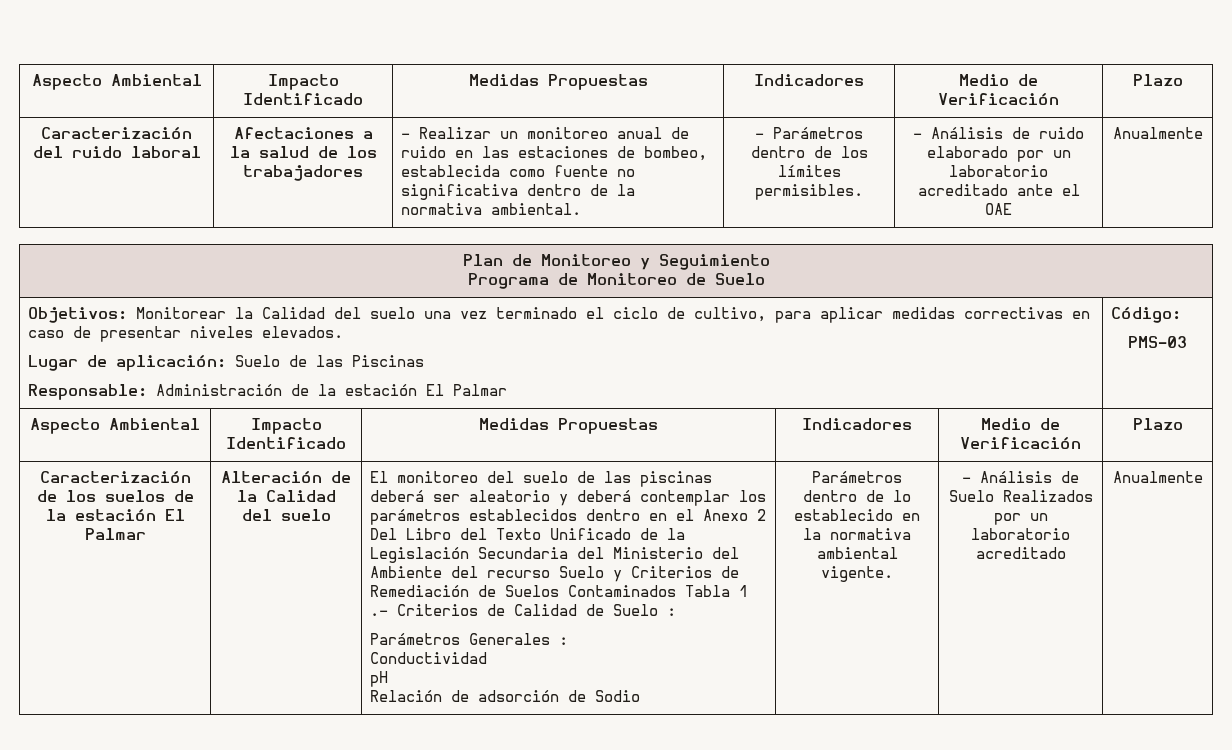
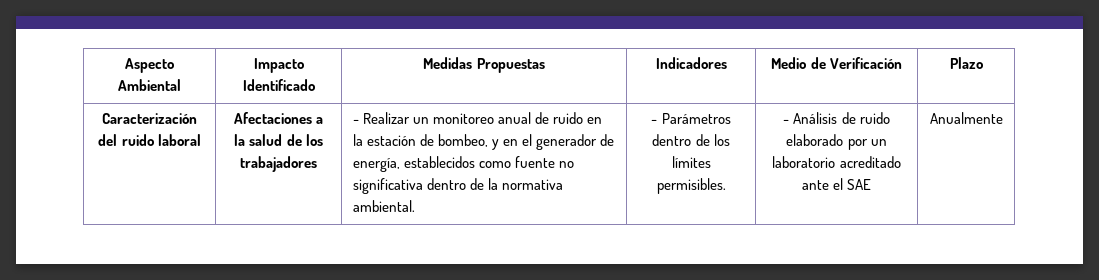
- - Realizar un monitoreo anual de ruido en las estaciones de bombeo, establecida como fuente no significativa dentro de la normativa ambiental.
+ - Realizar un monitoreo anual de ruido en la estación de bombeo, y en el generador de energía, establecidos como fuente no significativa dentro de la normativa ambiental.
- - Análisis de ruido elaborado por un laboratorio acreditado ante el OAE | Anualmente
- Plan de Monitoreo y Seguimiento
- Programa de Monitoreo de Suelo
- Objetivos: Monitorear la Calidad del suelo una vez terminado el ciclo de cultivo, para aplicar medidas correctivas en caso de presentar niveles elevados.
- Lugar de aplicación: Suelo de las Piscinas
- Responsable: Administración de la estación El Palmar | Código:
- PMS-03
- Aspecto Ambiental | Impacto Identificado | Medidas Propuestas | Indicadores | Medio de Verificación | Plazo
- Caracterización de los suelos de la estación El Palmar | Alteración de la Calidad del suelo | El monitoreo del suelo de las piscinas deberá ser aleatorio y deberá contemplar los parámetros establecidos dentro en el Anexo 2 Del Libro del Texto Unificado de la Legislación Secundaria del Ministerio del Ambiente del recurso Suelo y Criterios de Remediación de Suelos Contaminados Tabla 1 .- Criterios de Calidad de Suelo :
- Parámetros Generales :
- Conductividad
- pH
- Relación de adsorción de Sodio | Parámetros dentro de lo establecido en la normativa ambiental vigente. | - Análisis de Suelo Realizados por un laboratorio acreditado | Anualmente
+ - Análisis de ruido elaborado por un laboratorio acreditado ante el SAE | Anualmente

